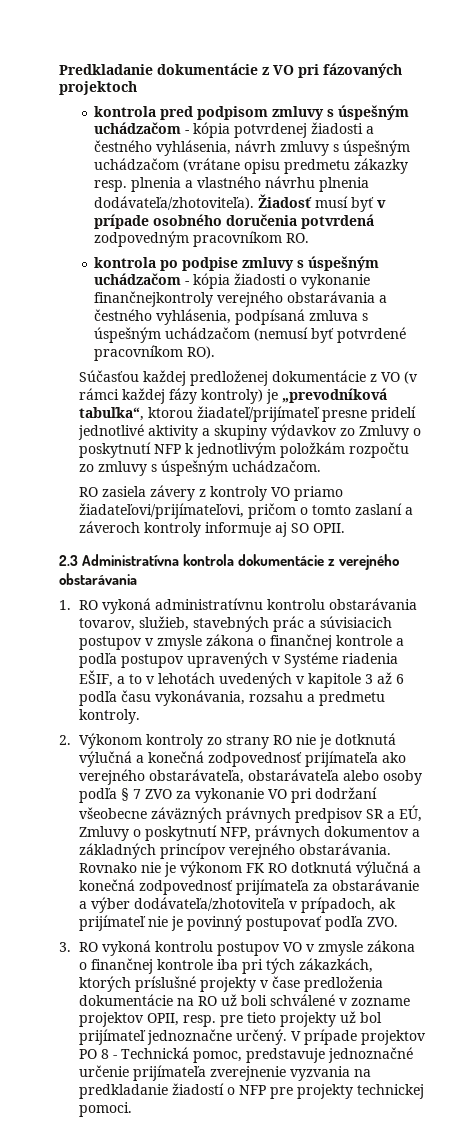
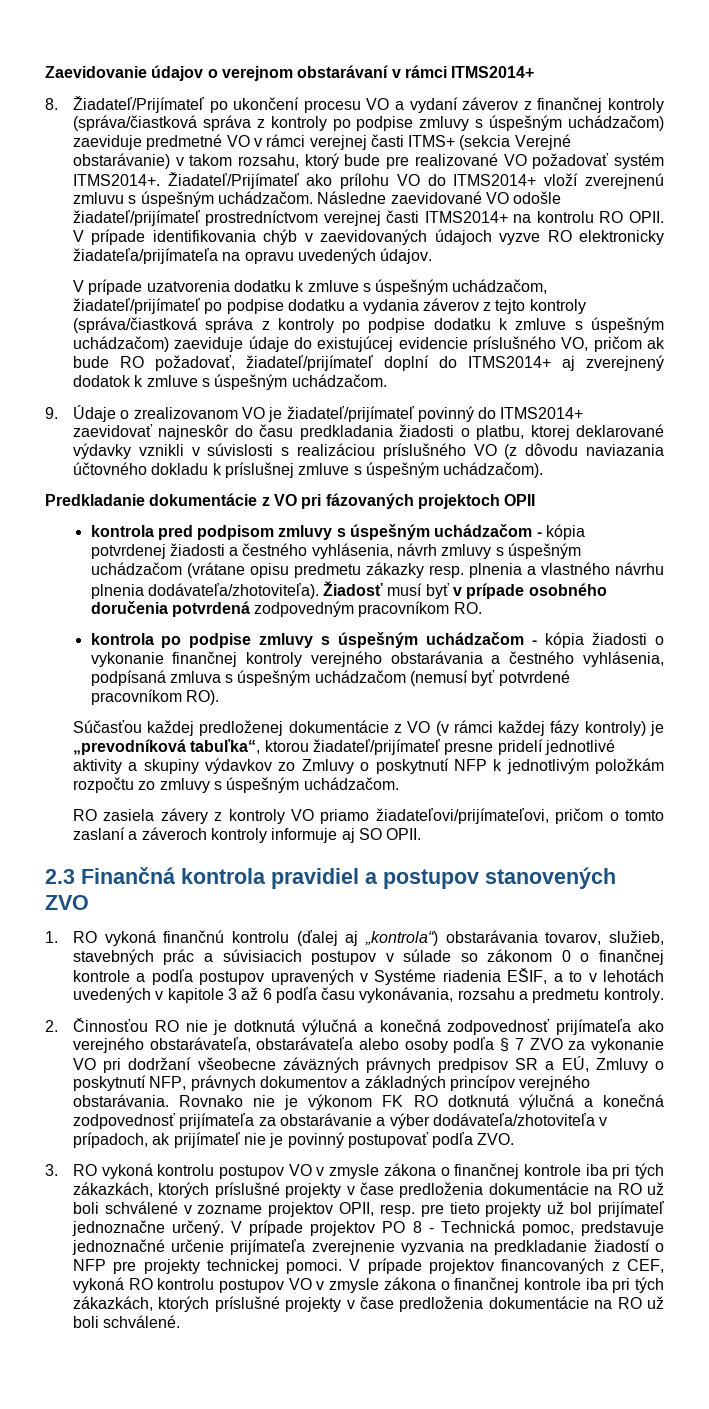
+ Zaevidovanie údajov o verejnom obstarávaní v rámci ITMS2014+
+ 8. Žiadateľ/Prijímateľ po ukončení procesu VO a vydaní záverov z finančnej kontroly (správa/čiastková správa z kontroly po podpise zmluvy s úspešným uchádzačom) zaeviduje predmetné VO v rámci verejnej časti ITMS+ (sekcia Verejné obstarávanie) v takom rozsahu, ktorý bude pre realizované VO požadovať systém ITMS2014+. Žiadateľ/Prijímateľ ako prílohu VO do ITMS2014+ vloží zverejnenú zmluvu s úspešným uchádzačom. Následne zaevidované VO odošle žiadateľ/prijímateľ prostredníctvom verejnej časti ITMS2014+ na kontrolu RO OPII. V prípade identifikovania chýb v zaevidovaných údajoch vyzve RO elektronicky žiadateľa/prijímateľa na opravu uvedených údajov.
+ V prípade uzatvorenia dodatku k zmluve s úspešným uchádzačom, žiadateľ/prijímateľ po podpise dodatku a vydania záverov z tejto kontroly (správa/čiastková správa z kontroly po podpise dodatku k zmluve s úspešným uchádzačom) zaeviduje údaje do existujúcej evidencie príslušného VO, pričom ak bude RO požadovať, žiadateľ/prijímateľ doplní do ITMS2014+ aj zverejnený dodatok k zmluve s úspešným uchádzačom.
+ 9. Údaje o zrealizovanom VO je žiadateľ/prijímateľ povinný do ITMS2014+ zaevidovať najneskôr do času predkladania žiadosti o platbu, ktorej deklarované výdavky vznikli v súvislosti s realizáciou príslušného VO (z dôvodu naviazania účtovného dokladu k príslušnej zmluve s úspešným uchádzačom).
- Predkladanie dokumentácie z VO pri fázovaných projektoch
+ Predkladanie dokumentácie z VO pri fázovaných projektoch OPII
- kontrola po podpise zmluvy s úspešným uchádzačom - kópia žiadosti o vykonanie finančnejkontroly verejného obstarávania a čestného vyhlásenia, podpísaná zmluva s úspešným uchádzačom (nemusí byť potvrdené pracovníkom RO).
+ kontrola po podpise zmluvy s úspešným uchádzačom - kópia žiadosti o vykonanie finančnej kontroly verejného obstarávania a čestného vyhlásenia, podpísaná zmluva s úspešným uchádzačom (nemusí byť potvrdené pracovníkom RO).
- 2.3 Administratívna kontrola dokumentácie z verejného obstarávania
- 1. RO vykoná administratívnu kontrolu obstarávania tovarov, služieb, stavebných prác a súvisiacich postupov v zmysle zákona o finančnej kontrole a podľa postupov upravených v Systéme riadenia EŠIF, a to v lehotách uvedených v kapitole 3 až 6 podľa času vykonávania, rozsahu a predmetu kontroly.
+ 2.3 Finančná kontrola pravidiel a postupov stanovených ZVO
+ 1. RO vykoná finančnú kontrolu (ďalej aj „kontrola“) obstarávania tovarov, služieb, stavebných prác a súvisiacich postupov v súlade so zákonom 0 o finančnej kontrole a podľa postupov upravených v Systéme riadenia EŠIF, a to v lehotách uvedených v kapitole 3 až 6 podľa času vykonávania, rozsahu a predmetu kontroly.
- 2. Výkonom kontroly zo strany RO nie je dotknutá výlučná a konečná zodpovednosť prijímateľa ako verejného obstarávateľa, obstarávateľa alebo osoby podľa § 7 ZVO za vykonanie VO pri dodržaní všeobecne záväzných právnych predpisov SR a EÚ, Zmluvy o poskytnutí NFP, právnych dokumentov a základných princípov verejného obstarávania.
+ 2. Činnosťou RO nie je dotknutá výlučná a konečná zodpovednosť prijímateľa ako verejného obstarávateľa, obstarávateľa alebo osoby podľa § 7 ZVO za vykonanie VO pri dodržaní všeobecne záväzných právnych predpisov SR a EÚ, Zmluvy o poskytnutí NFP, právnych dokumentov a základných princípov verejného obstarávania.
+ V prípade projektov financovaných z CEF, vykoná RO kontrolu postupov VO v zmysle zákona o finančnej kontrole iba pri tých zákazkách, ktorých príslušné projekty v čase predloženia dokumentácie na RO už boli schválené.

